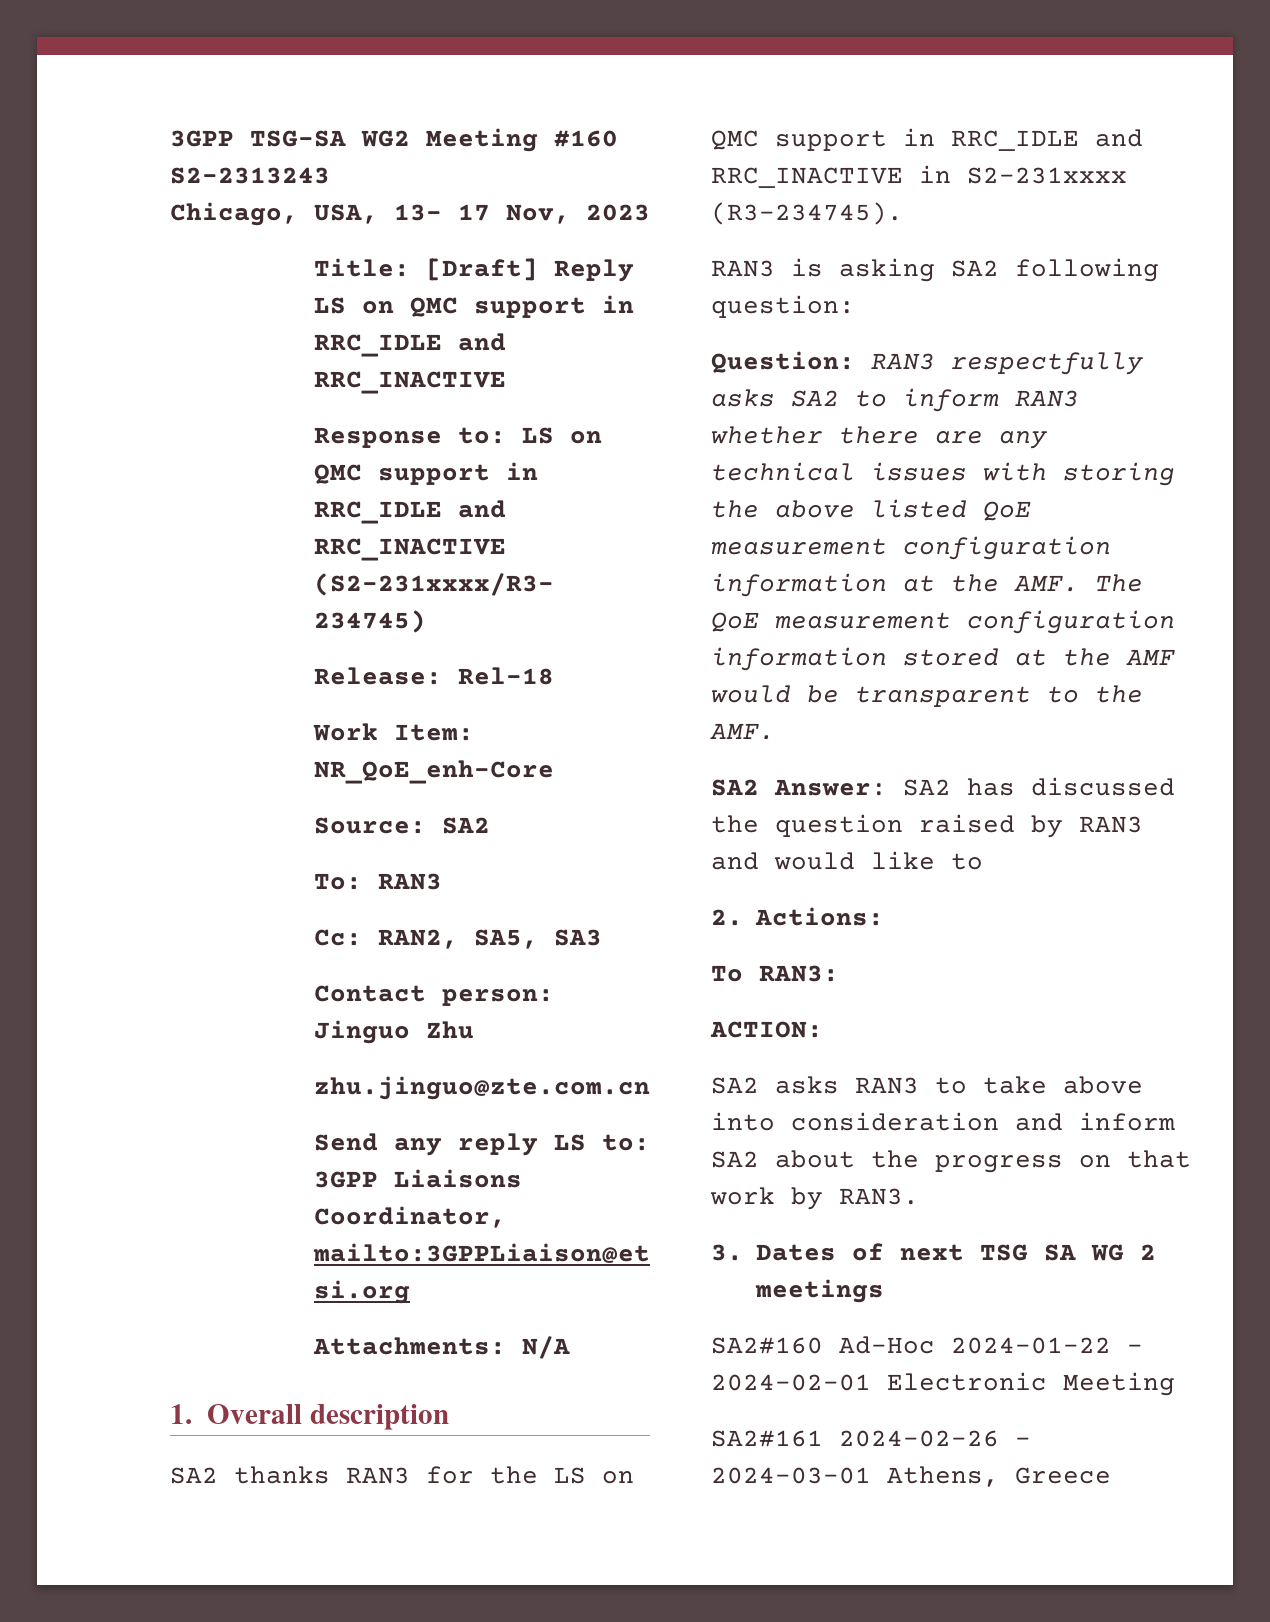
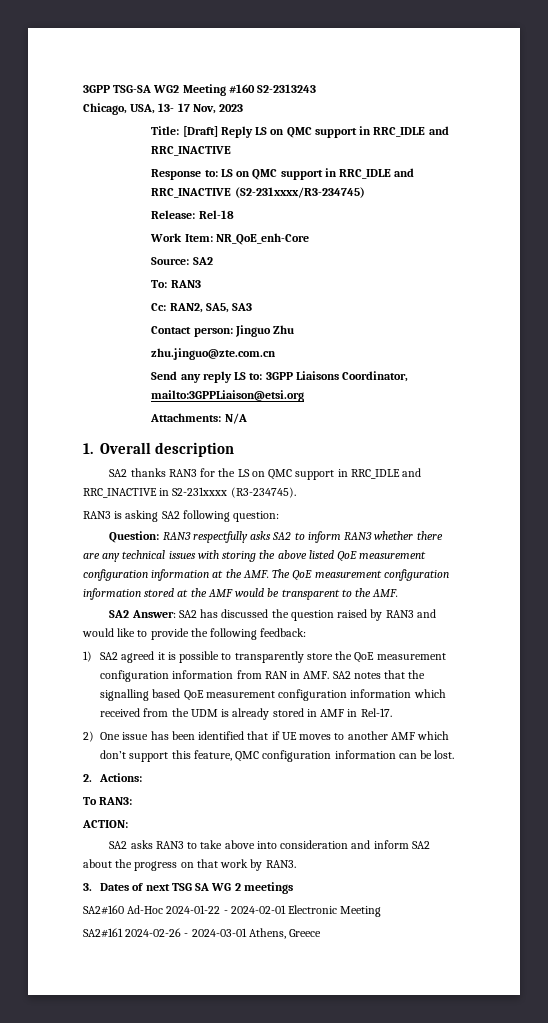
- SA2 Answer: SA2 has discussed the question raised by RAN3 and would like to
+ SA2 Answer: SA2 has discussed the question raised by RAN3 and would like to provide the following feedback:
+ 1) SA2 agreed it is possible to transparently store the QoE measurement configuration information from RAN in AMF. SA2 notes that the signalling based QoE measurement configuration information which received from the UDM is already stored in AMF in Rel-17.
+ 2) One issue has been identified that if UE moves to another AMF which don’t support this feature, QMC configuration information can be lost.

